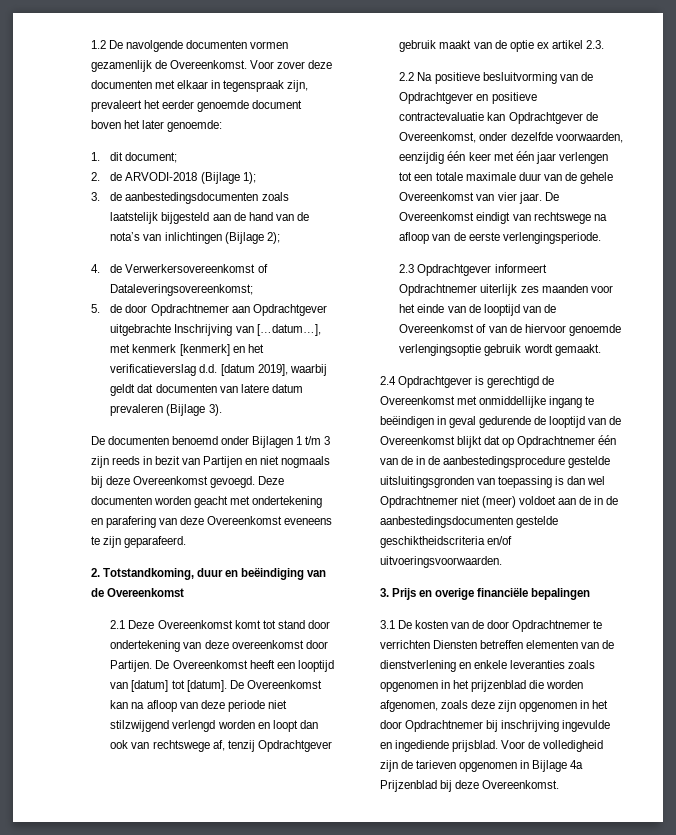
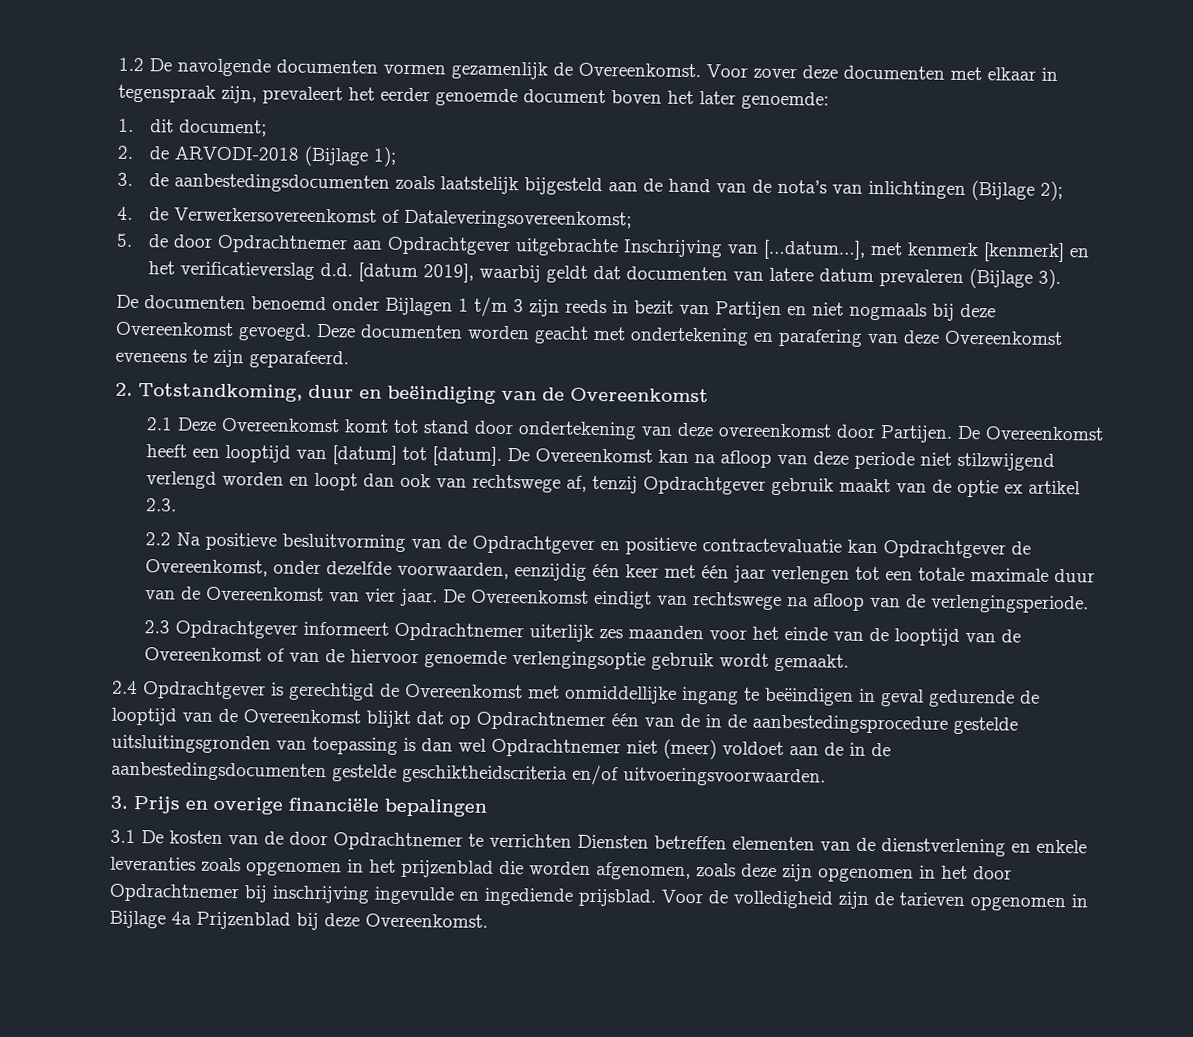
- 2.2 Na positieve besluitvorming van de Opdrachtgever en positieve contractevaluatie kan Opdrachtgever de Overeenkomst, onder dezelfde voorwaarden, eenzijdig één keer met één jaar verlengen tot een totale maximale duur van de gehele Overeenkomst van vier jaar.
+ 2.2 Na positieve besluitvorming van de Opdrachtgever en positieve contractevaluatie kan Opdrachtgever de Overeenkomst, onder dezelfde voorwaarden, eenzijdig één keer met één jaar verlengen tot een totale maximale duur van de Overeenkomst van vier jaar.
- De Overeenkomst eindigt van rechtswege na afloop van de eerste verlengingsperiode.
+ De Overeenkomst eindigt van rechtswege na afloop van de verlengingsperiode.

